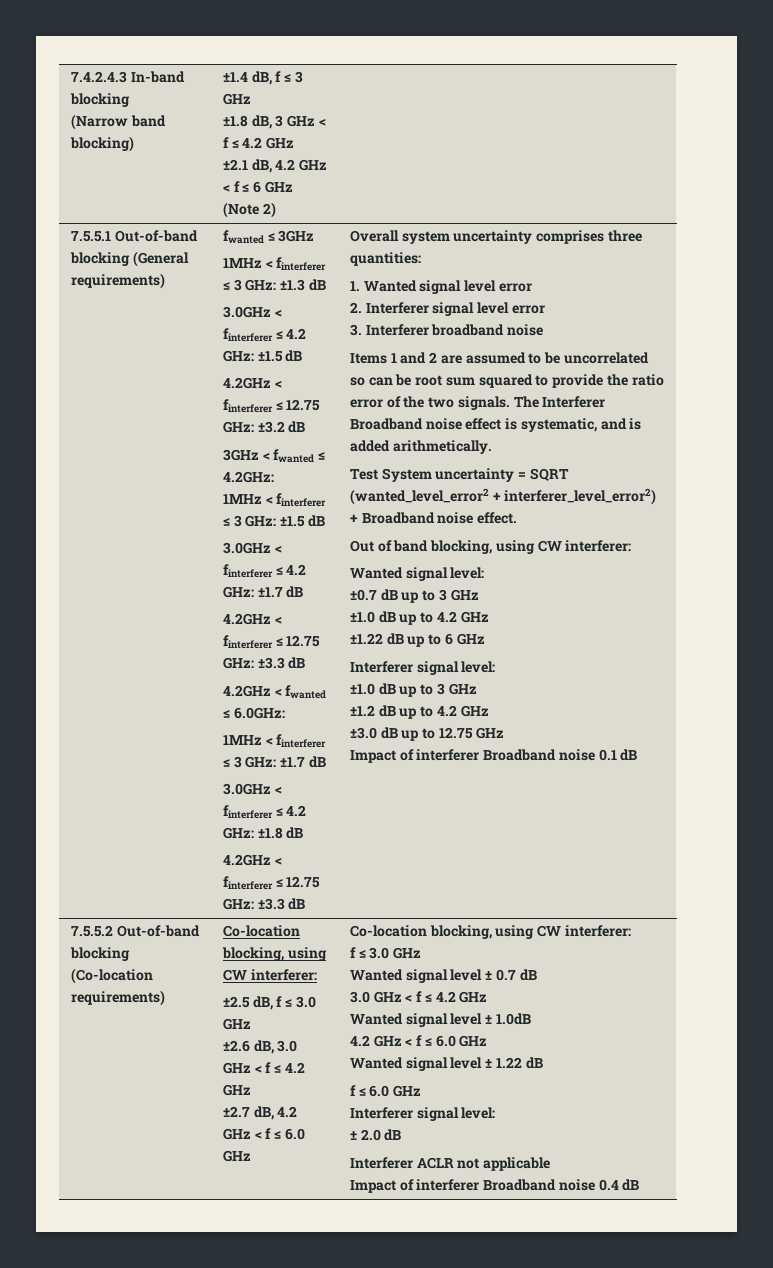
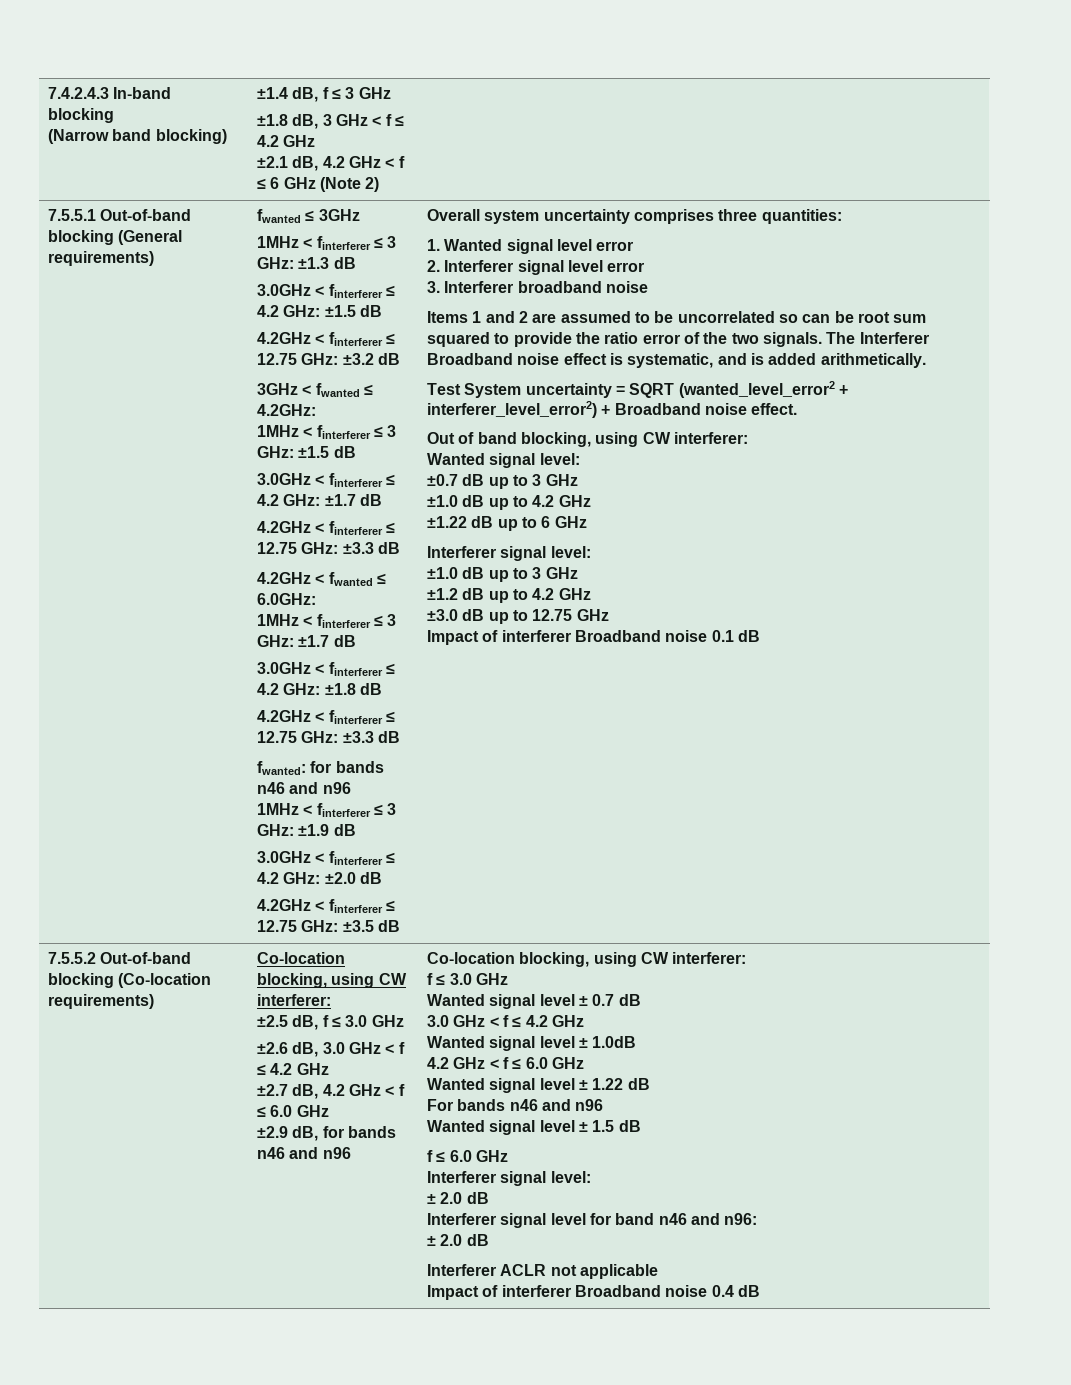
+ fwanted: for bands n46 and n96
+ 1MHz < finterferer ≤ 3 GHz: ±1.9 dB
+ 3.0GHz < finterferer ≤ 4.2 GHz: ±2.0 dB
+ 4.2GHz < finterferer ≤ 12.75 GHz: ±3.5 dB
+ ±2.9 dB, for bands n46 and n96
+ For bands n46 and n96
+ Wanted signal level ± 1.5 dB
+ Interferer signal level for band n46 and n96:
+ ± 2.0 dB

